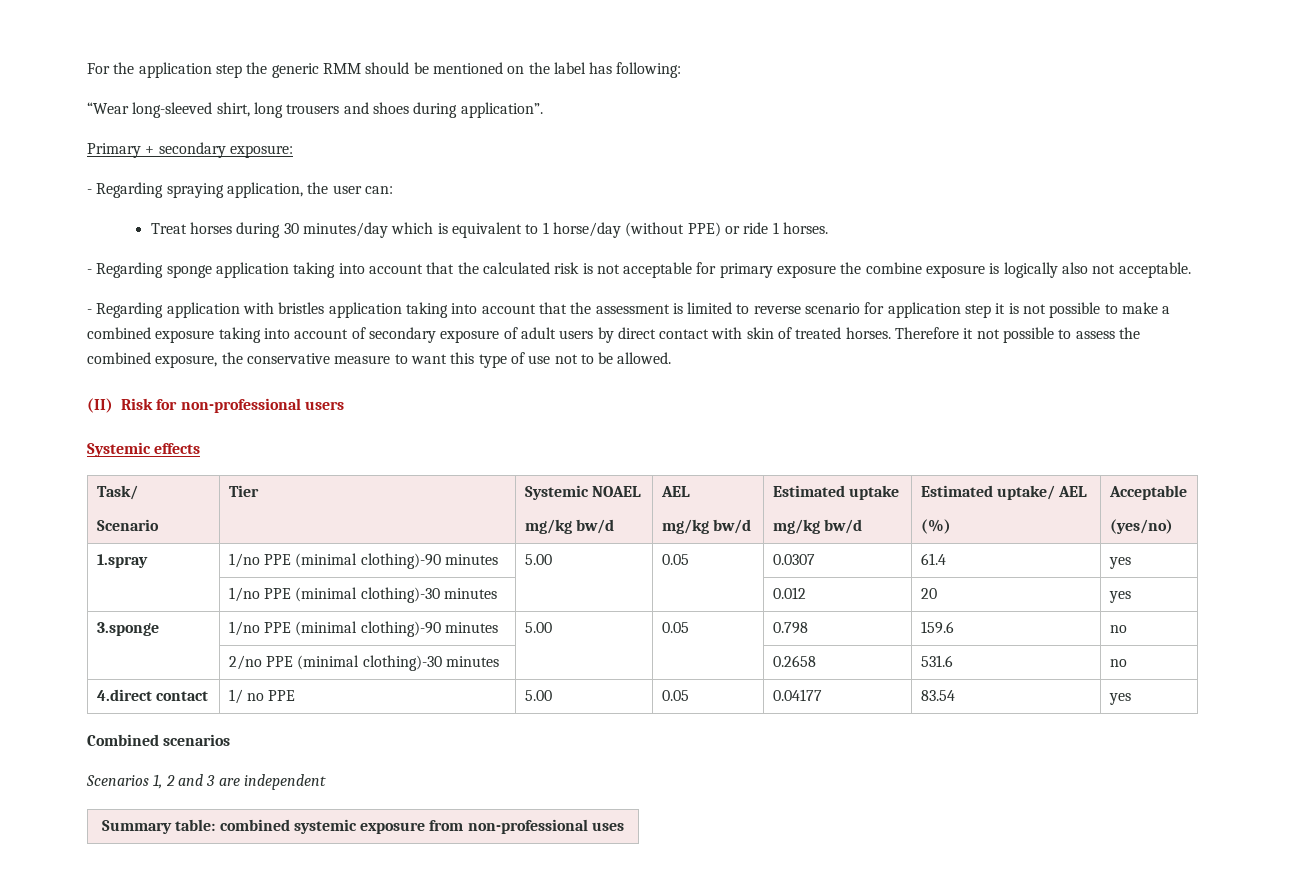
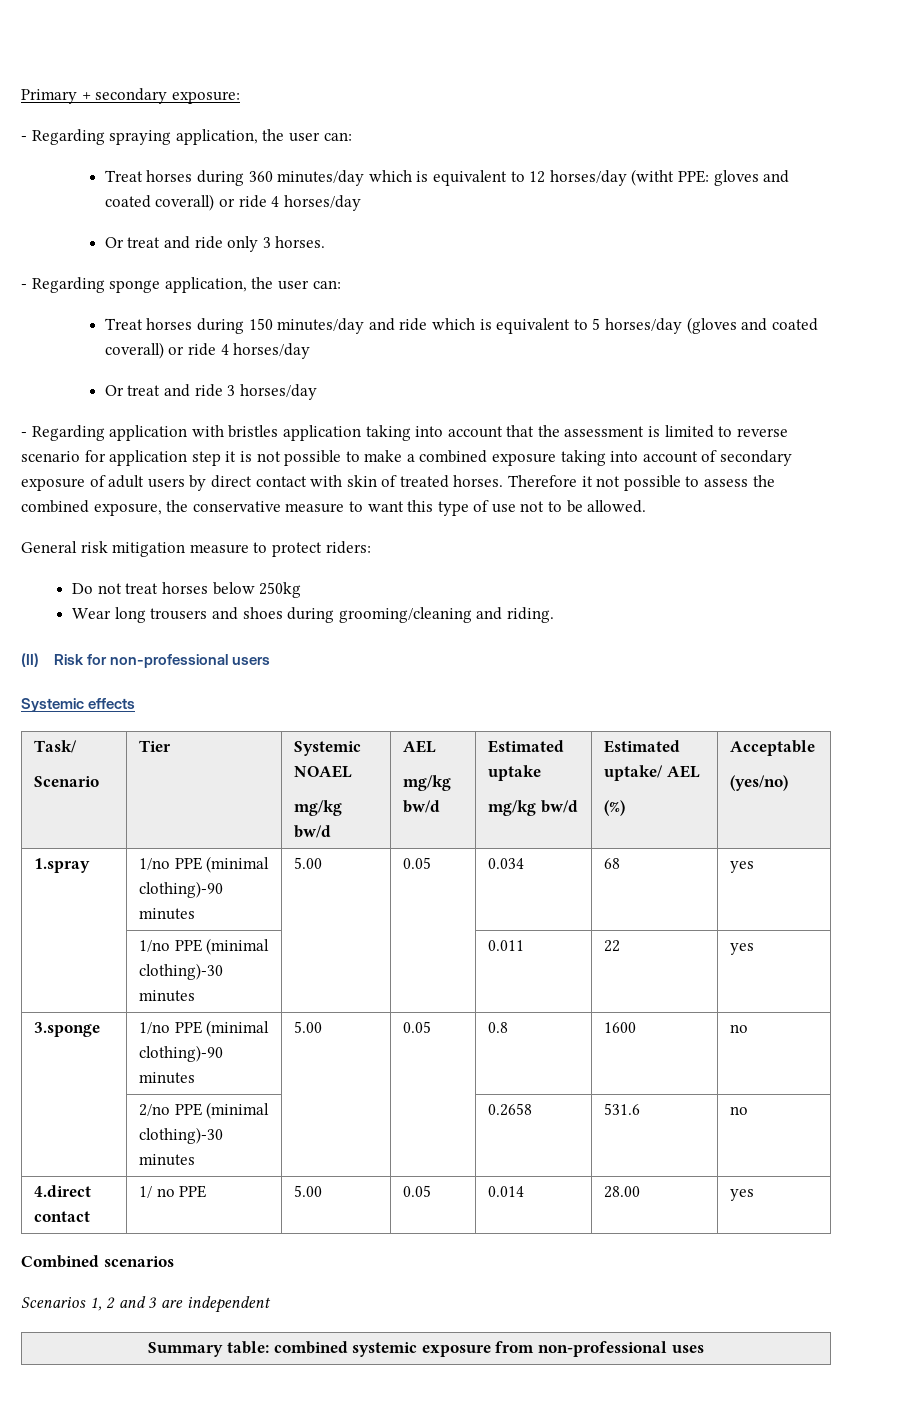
- For the application step the generic RMM should be mentioned on the label has following:
- “Wear long-sleeved shirt, long trousers and shoes during application”.
- Treat horses during 30 minutes/day which is equivalent to 1 horse/day (without PPE) or ride 1 horses.
- - Regarding sponge application taking into account that the calculated risk is not acceptable for primary exposure the combine exposure is logically also not acceptable.
+ Treat horses during 360 minutes/day which is equivalent to 12 horses/day (witht PPE: gloves and coated coverall) or ride 4 horses/day
+ Or treat and ride only 3 horses.
+ - Regarding sponge application, the user can:
+ Treat horses during 150 minutes/day and ride which is equivalent to 5 horses/day (gloves and coated coverall) or ride 4 horses/day
+ Or treat and ride 3 horses/day
+ General risk mitigation measure to protect riders:
+ Do not treat horses below 250kg
+ Wear long trousers and shoes during grooming/cleaning and riding.
- 1.spray | 1/no PPE (minimal clothing)-90 minutes | 5.00 | 0.05 | 0.0307 | 61.4 | yes
+ 1.spray | 1/no PPE (minimal clothing)-90 minutes | 5.00 | 0.05 | 0.034 | 68 | yes
- | 1/no PPE (minimal clothing)-30 minutes | | | 0.012 | 20 | yes
+ | 1/no PPE (minimal clothing)-30 minutes | | | 0.011 | 22 | yes
- 3.sponge | 1/no PPE (minimal clothing)-90 minutes | 5.00 | 0.05 | 0.798 | 159.6 | no
+ 3.sponge | 1/no PPE (minimal clothing)-90 minutes | 5.00 | 0.05 | 0.8 | 1600 | no
- 4.direct contact | 1/ no PPE | 5.00 | 0.05 | 0.04177 | 83.54 | yes
+ 4.direct contact | 1/ no PPE | 5.00 | 0.05 | 0.014 | 28.00 | yes

